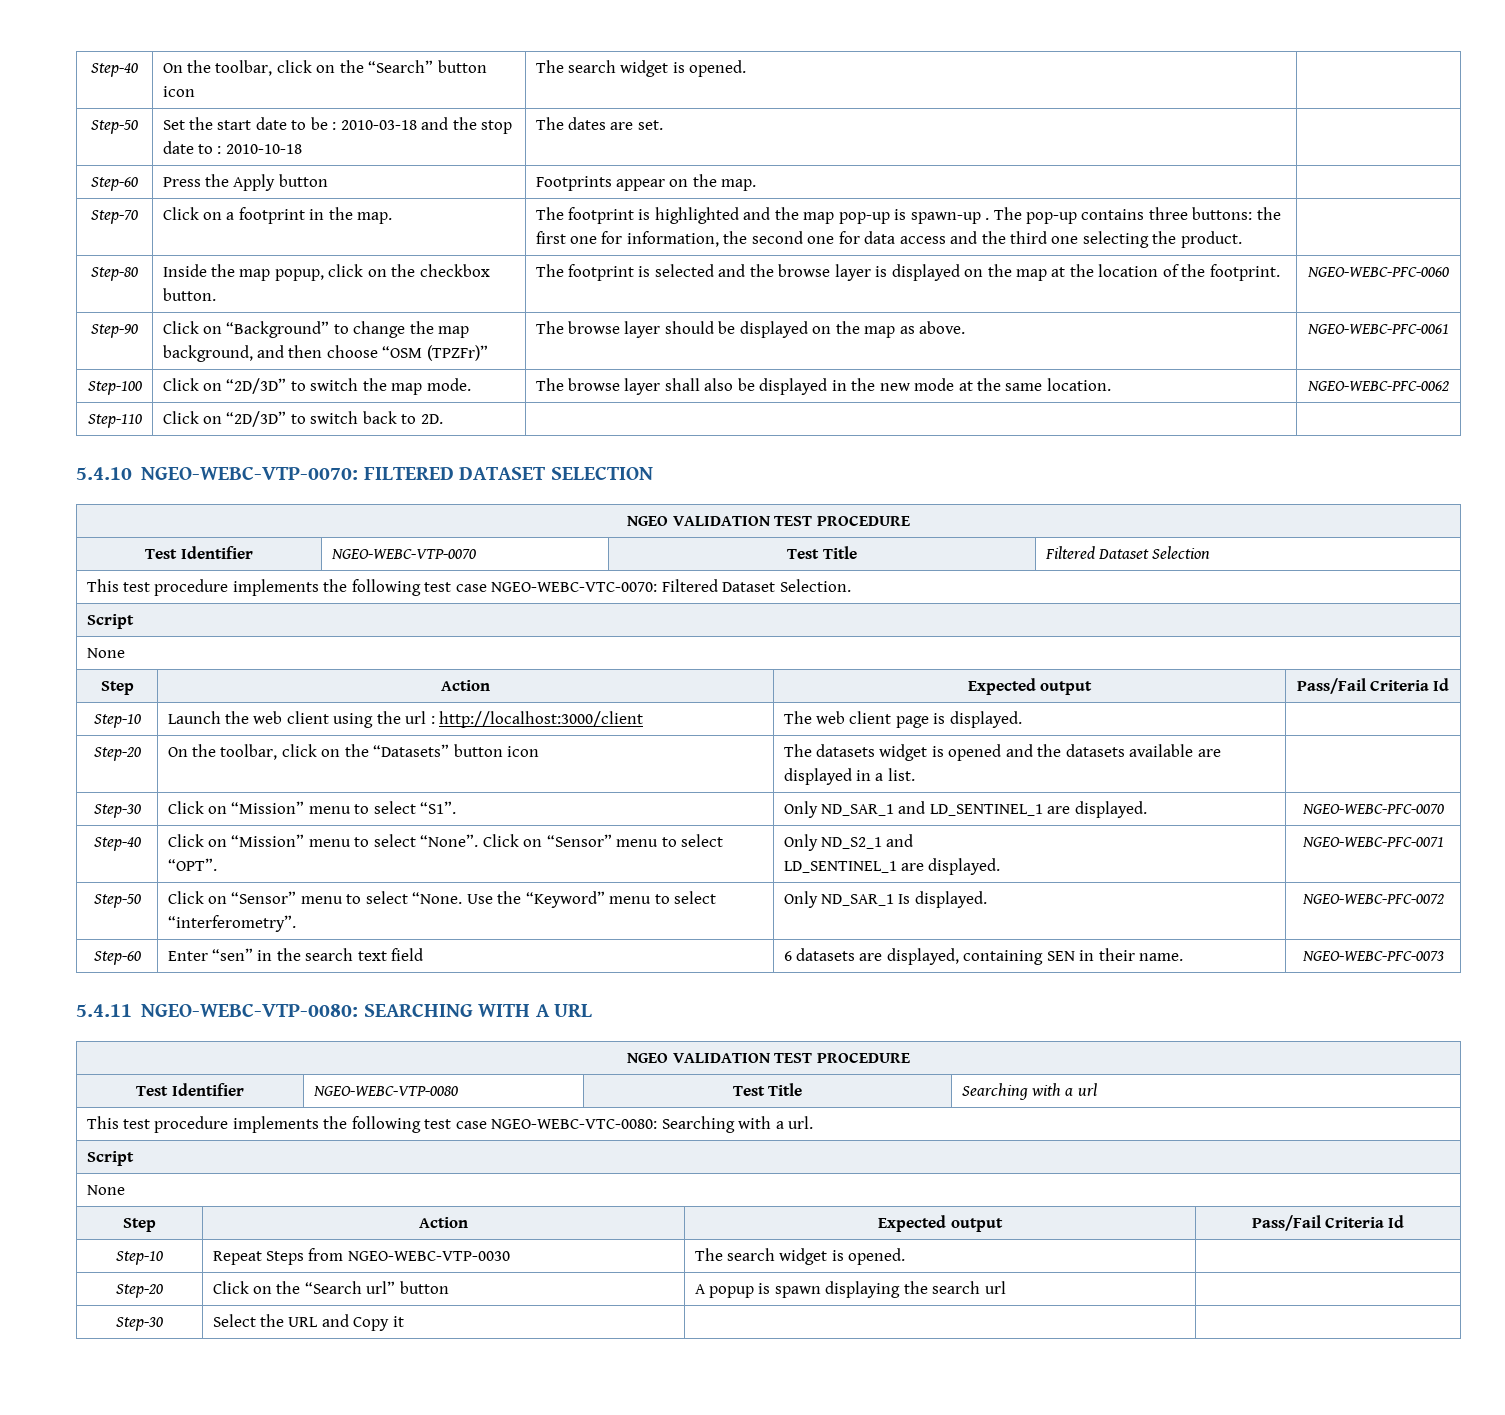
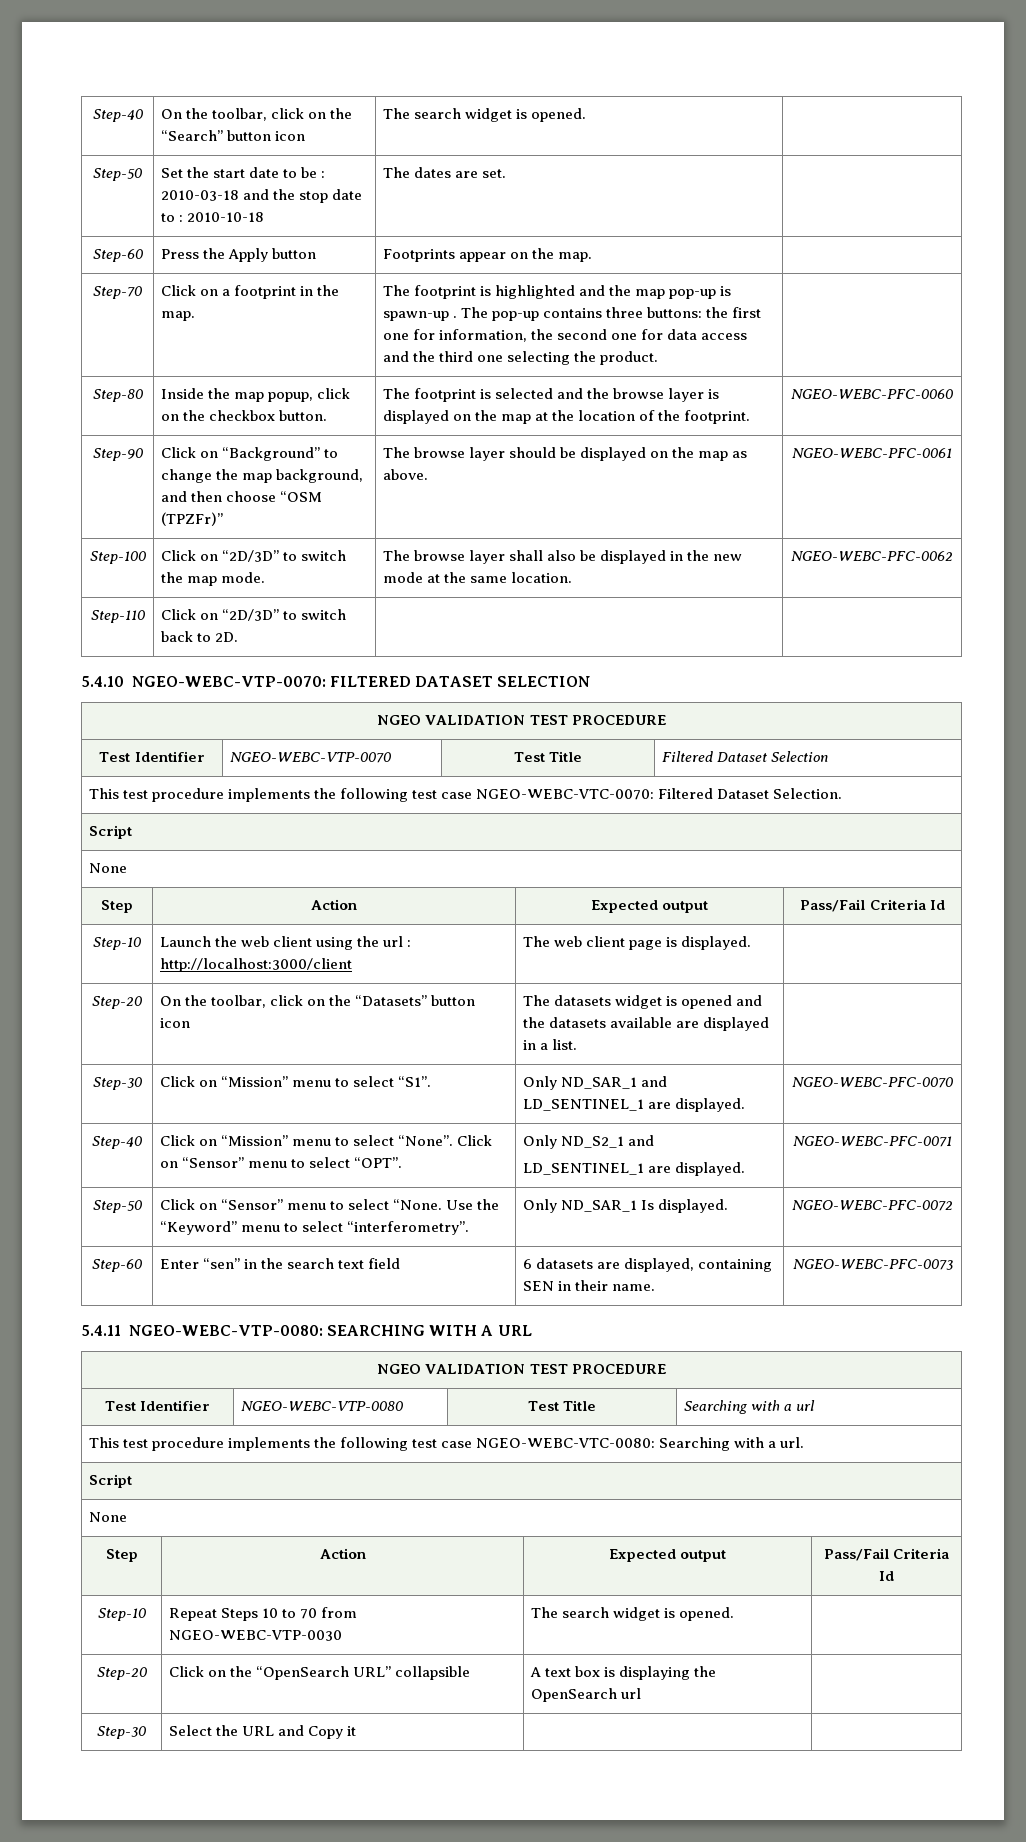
- Step-10 | Repeat Steps from NGEO-WEBC-VTP-0030 | The search widget is opened. |
+ Step-10 | Repeat Steps 10 to 70 from NGEO-WEBC-VTP-0030 | The search widget is opened. |
- Step-20 | Click on the “Search url” button | A popup is spawn displaying the search url |
+ Step-20 | Click on the “OpenSearch URL” collapsible | A text box is displaying the OpenSearch url |

